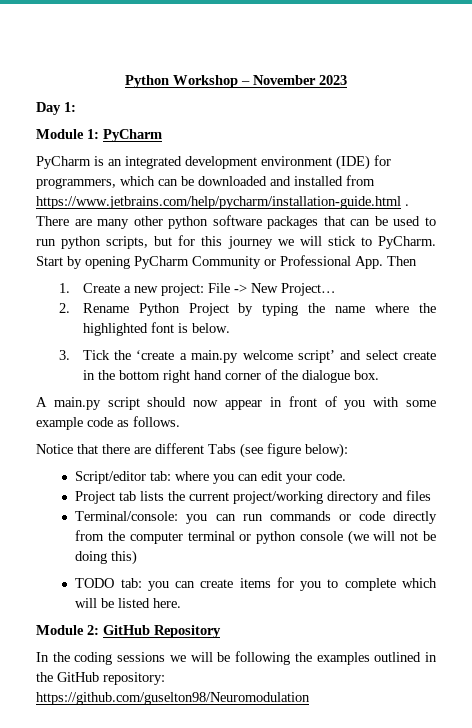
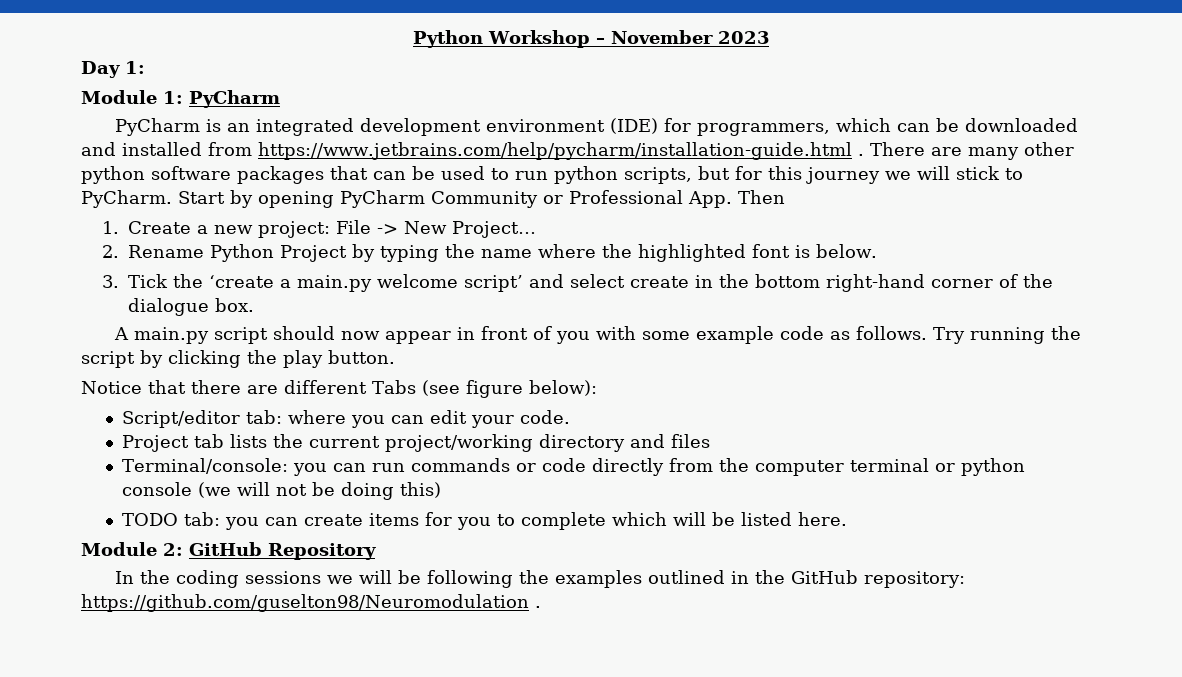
- 3. Tick the ‘create a main.py welcome script’ and select create in the bottom right hand corner of the dialogue box.
+ 3. Tick the ‘create a main.py welcome script’ and select create in the bottom right-hand corner of the dialogue box.
+ Try running the script by clicking the play button.
- In the coding sessions we will be following the examples outlined in the GitHub repository: https://github.com/guselton98/Neuromodulation
+ In the coding sessions we will be following the examples outlined in the GitHub repository: https://github.com/guselton98/Neuromodulation .

